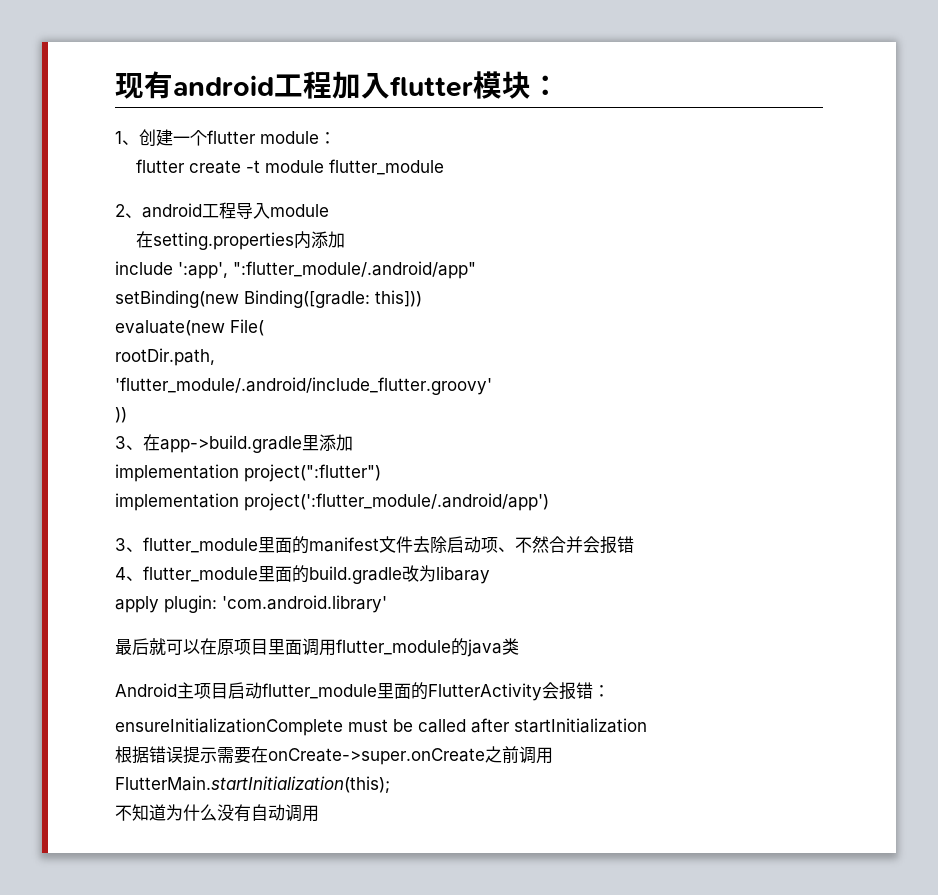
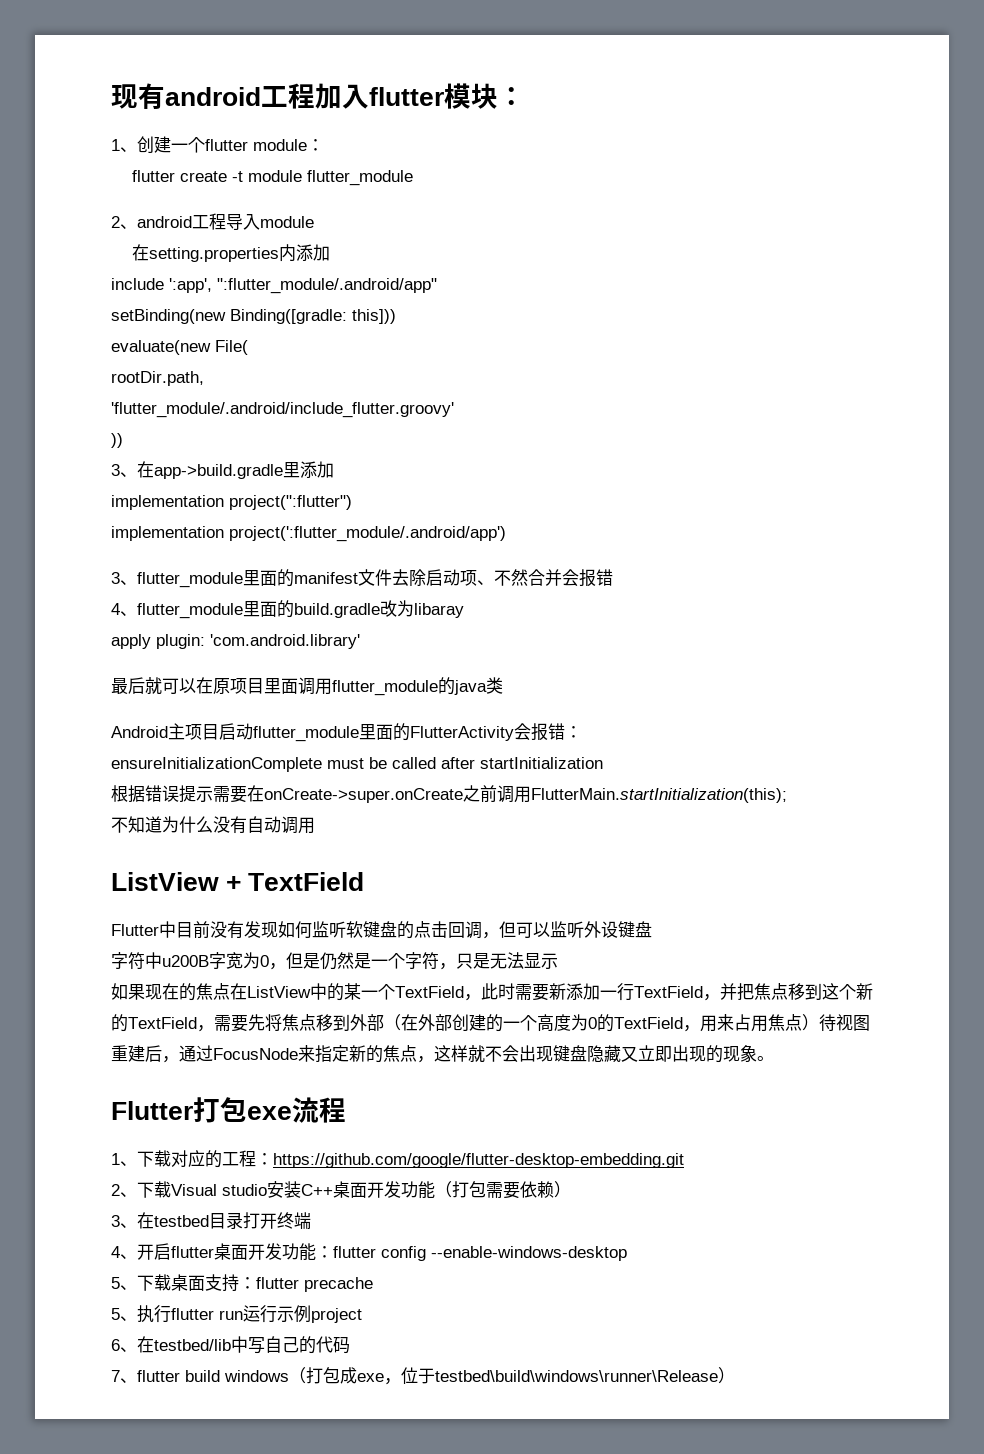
+ ListView + TextField
+ Flutter中目前没有发现如何监听软键盘的点击回调，但可以监听外设键盘
+ 字符中u200B字宽为0，但是仍然是一个字符，只是无法显示
+ 如果现在的焦点在ListView中的某一个TextField，此时需要新添加一行TextField，并把焦点移到这个新的TextField，需要先将焦点移到外部（在外部创建的一个高度为0的TextField，用来占用焦点）待视图重建后，通过FocusNode来指定新的焦点，这样就不会出现键盘隐藏又立即出现的现象。
+ Flutter打包exe流程
+ 1、下载对应的工程：https://github.com/google/flutter-desktop-embedding.git
+ 2、下载Visual studio安装C++桌面开发功能（打包需要依赖）
+ 3、在testbed目录打开终端
+ 4、开启flutter桌面开发功能：flutter config --enable-windows-desktop
+ 5、下载桌面支持：flutter precache
+ 5、执行flutter run运行示例project
+ 6、在testbed/lib中写自己的代码
+ 7、flutter build windows（打包成exe，位于testbed\build\windows\runner\Release）

